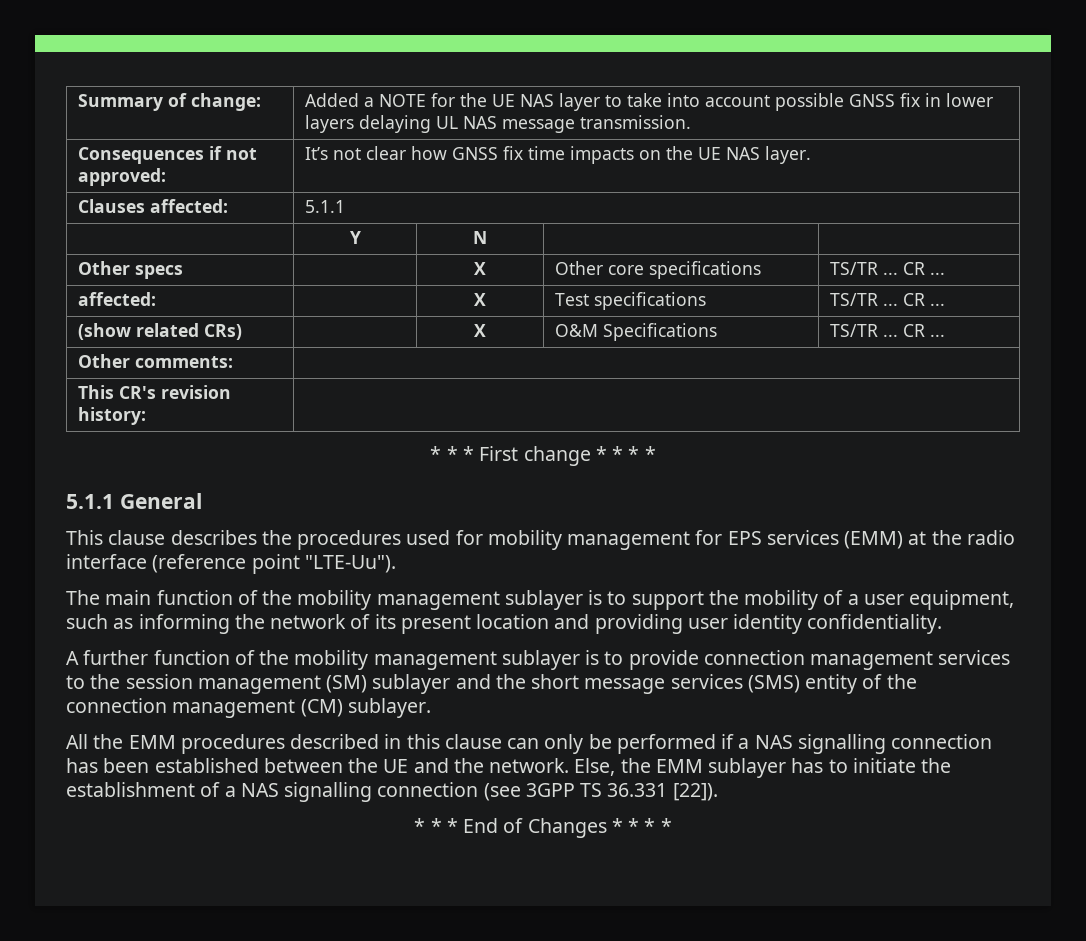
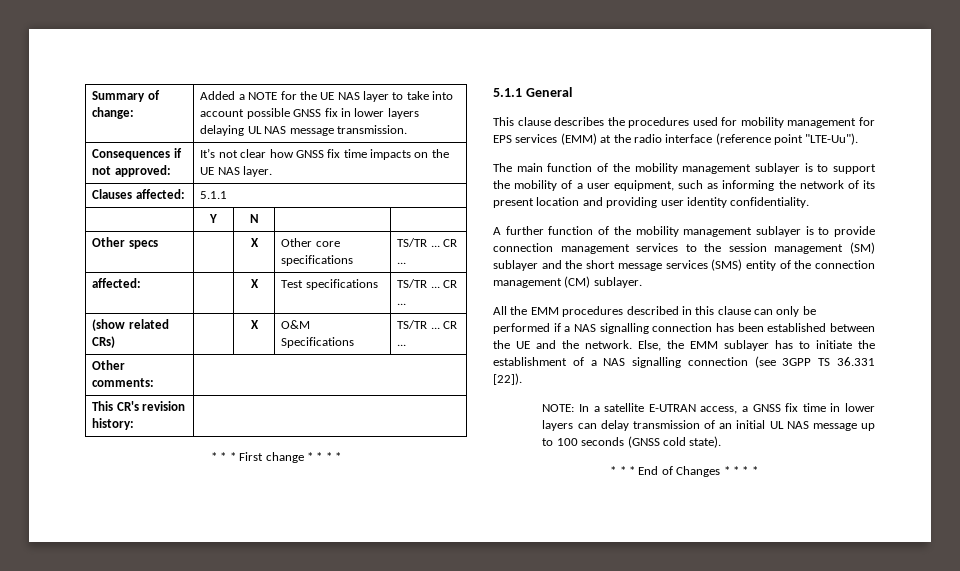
+ NOTE: In a satellite E-UTRAN access, a GNSS fix time in lower layers can delay transmission of an initial UL NAS message up to 100 seconds (GNSS cold state).

